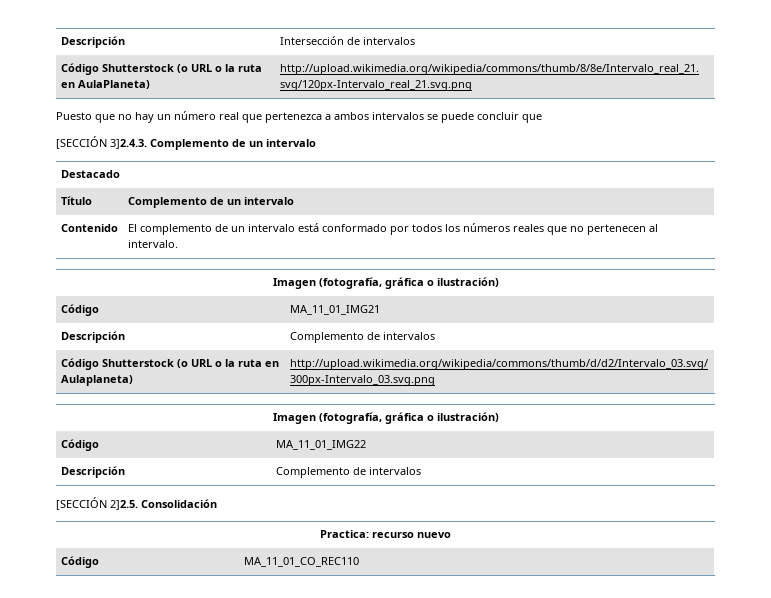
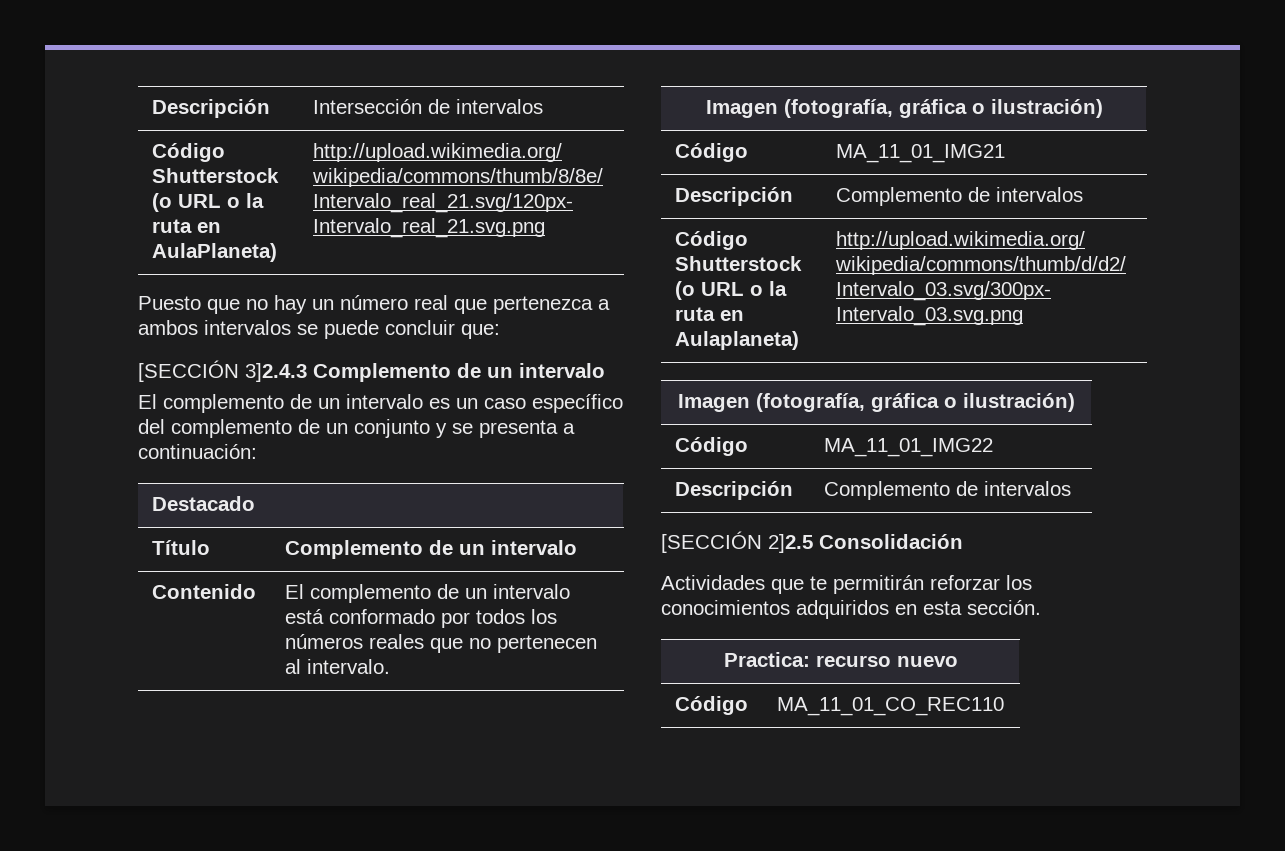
- Puesto que no hay un número real que pertenezca a ambos intervalos se puede concluir que
- [SECCIÓN 3]2.4.3. Complemento de un intervalo
+ Puesto que no hay un número real que pertenezca a ambos intervalos se puede concluir que:
+ [SECCIÓN 3]2.4.3 Complemento de un intervalo
+ El complemento de un intervalo es un caso específico del complemento de un conjunto y se presenta a continuación:
- [SECCIÓN 2]2.5. Consolidación
+ [SECCIÓN 2]2.5 Consolidación
+ Actividades que te permitirán reforzar los conocimientos adquiridos en esta sección.

